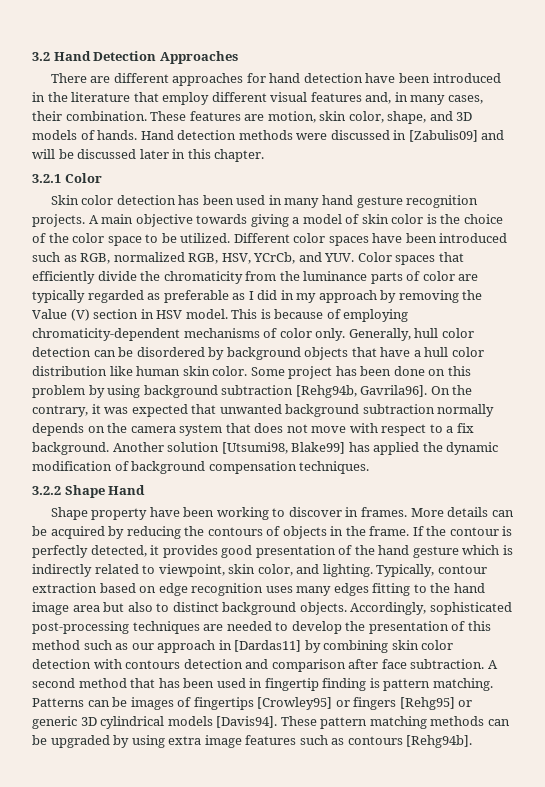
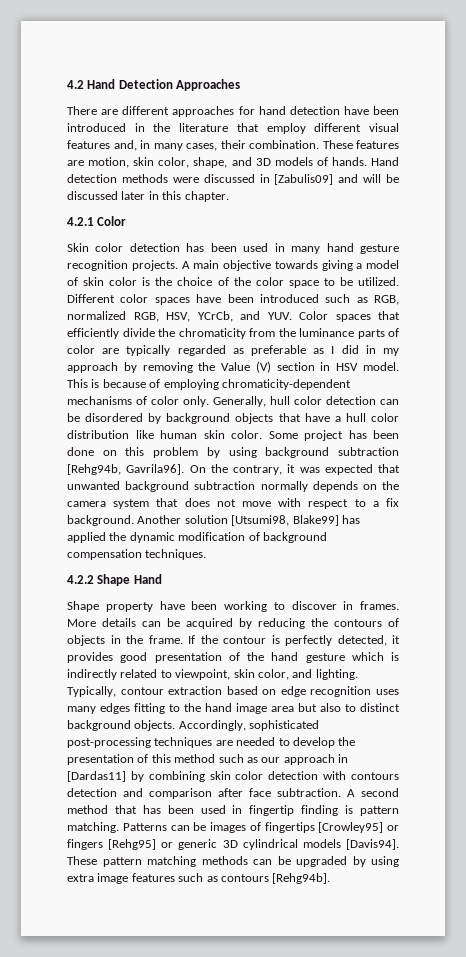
- 3.2 Hand Detection Approaches
+ 4.2 Hand Detection Approaches
- 3.2.1 Color
+ 4.2.1 Color
- 3.2.2 Shape Hand
+ 4.2.2 Shape Hand

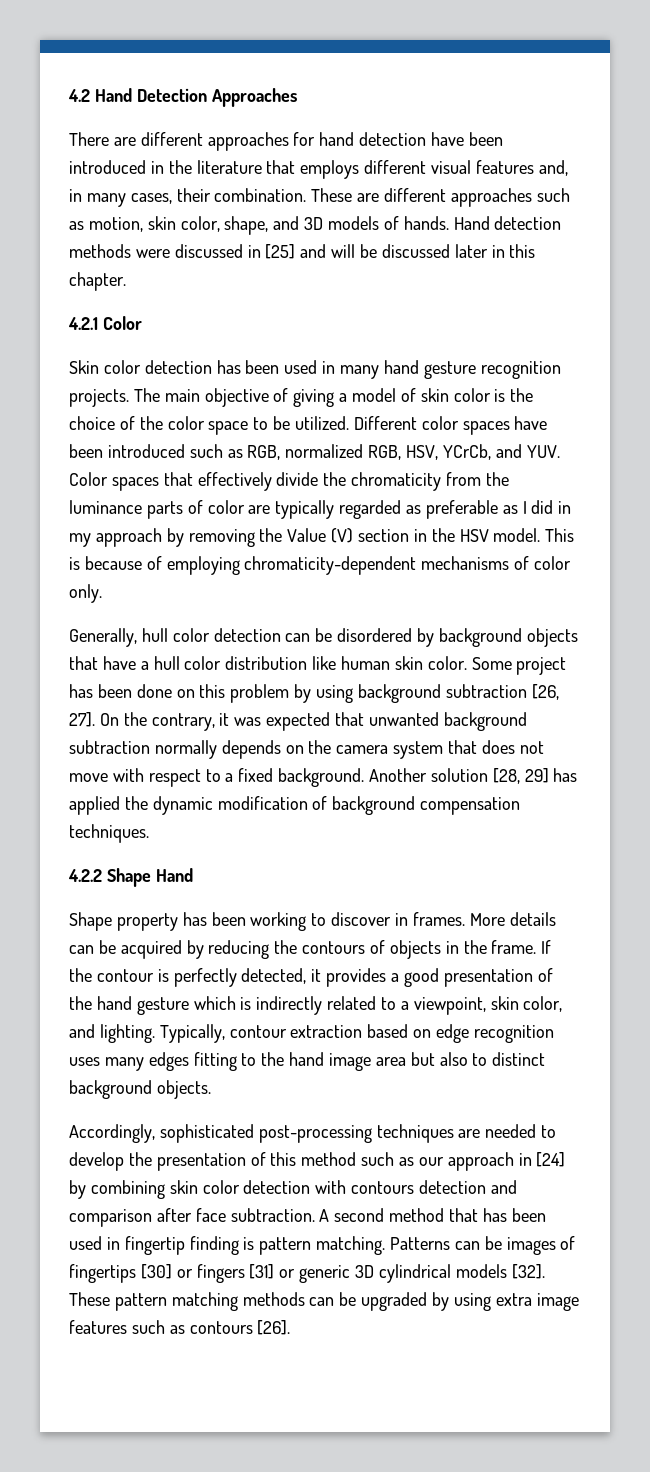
- There are different approaches for hand detection have been introduced in the literature that employ different visual features and, in many cases, their combination.
+ There are different approaches for hand detection have been introduced in the literature that employs different visual features and, in many cases, their combination.
- These features are motion, skin color, shape, and 3D models of hands.
+ These are different approaches such as motion, skin color, shape, and 3D models of hands.
- Hand detection methods were discussed in [Zabulis09] and will be discussed later in this chapter.
+ Hand detection methods were discussed in [25] and will be discussed later in this chapter.
- A main objective towards giving a model of skin color is the choice of the color space to be utilized.
+ The main objective of giving a model of skin color is the choice of the color space to be utilized.
- Different color spaces have been introduced such as RGB, normalized RGB, HSV, YCrCb, and YUV. Color spaces that efficiently divide the chromaticity from the luminance parts of color are typically regarded as preferable as I did in my approach by removing the Value (V) section in HSV model.
+ Different color spaces have been introduced such as RGB, normalized RGB, HSV, YCrCb, and YUV. Color spaces that effectively divide the chromaticity from the luminance parts of color are typically regarded as preferable as I did in my approach by removing the Value (V) section in the HSV model.
- This is because of employing chromaticity-dependent mechanisms of color only. Generally, hull color detection can be disordered by background objects that have a hull color distribution like human skin color.
+ This is because of employing chromaticity-dependent mechanisms of color only.
+ Generally, hull color detection can be disordered by background objects that have a hull color distribution like human skin color.
- Some project has been done on this problem by using background subtraction [Rehg94b, Gavrila96].
+ Some project has been done on this problem by using background subtraction [26, 27].
- On the contrary, it was expected that unwanted background subtraction normally depends on the camera system that does not move with respect to a fix background.
+ On the contrary, it was expected that unwanted background subtraction normally depends on the camera system that does not move with respect to a fixed background.
- Another solution [Utsumi98, Blake99] has applied the dynamic modification of background compensation techniques.
+ Another solution [28, 29] has applied the dynamic modification of background compensation techniques.
- Shape property have been working to discover in frames.
+ Shape property has been working to discover in frames.
- If the contour is perfectly detected, it provides good presentation of the hand gesture which is indirectly related to viewpoint, skin color, and lighting.
+ If the contour is perfectly detected, it provides a good presentation of the hand gesture which is indirectly related to a viewpoint, skin color, and lighting.
- Typically, contour extraction based on edge recognition uses many edges fitting to the hand image area but also to distinct background objects. Accordingly, sophisticated post-processing techniques are needed to develop the presentation of this method such as our approach in [Dardas11] by combining skin color detection with contours detection and comparison after face subtraction.
+ Typically, contour extraction based on edge recognition uses many edges fitting to the hand image area but also to distinct background objects.
+ Accordingly, sophisticated post-processing techniques are needed to develop the presentation of this method such as our approach in [24] by combining skin color detection with contours detection and comparison after face subtraction.
- Patterns can be images of fingertips [Crowley95] or fingers [Rehg95] or generic 3D cylindrical models [Davis94].
+ Patterns can be images of fingertips [30] or fingers [31] or generic 3D cylindrical models [32].
- These pattern matching methods can be upgraded by using extra image features such as contours [Rehg94b].
+ These pattern matching methods can be upgraded by using extra image features such as contours [26].

